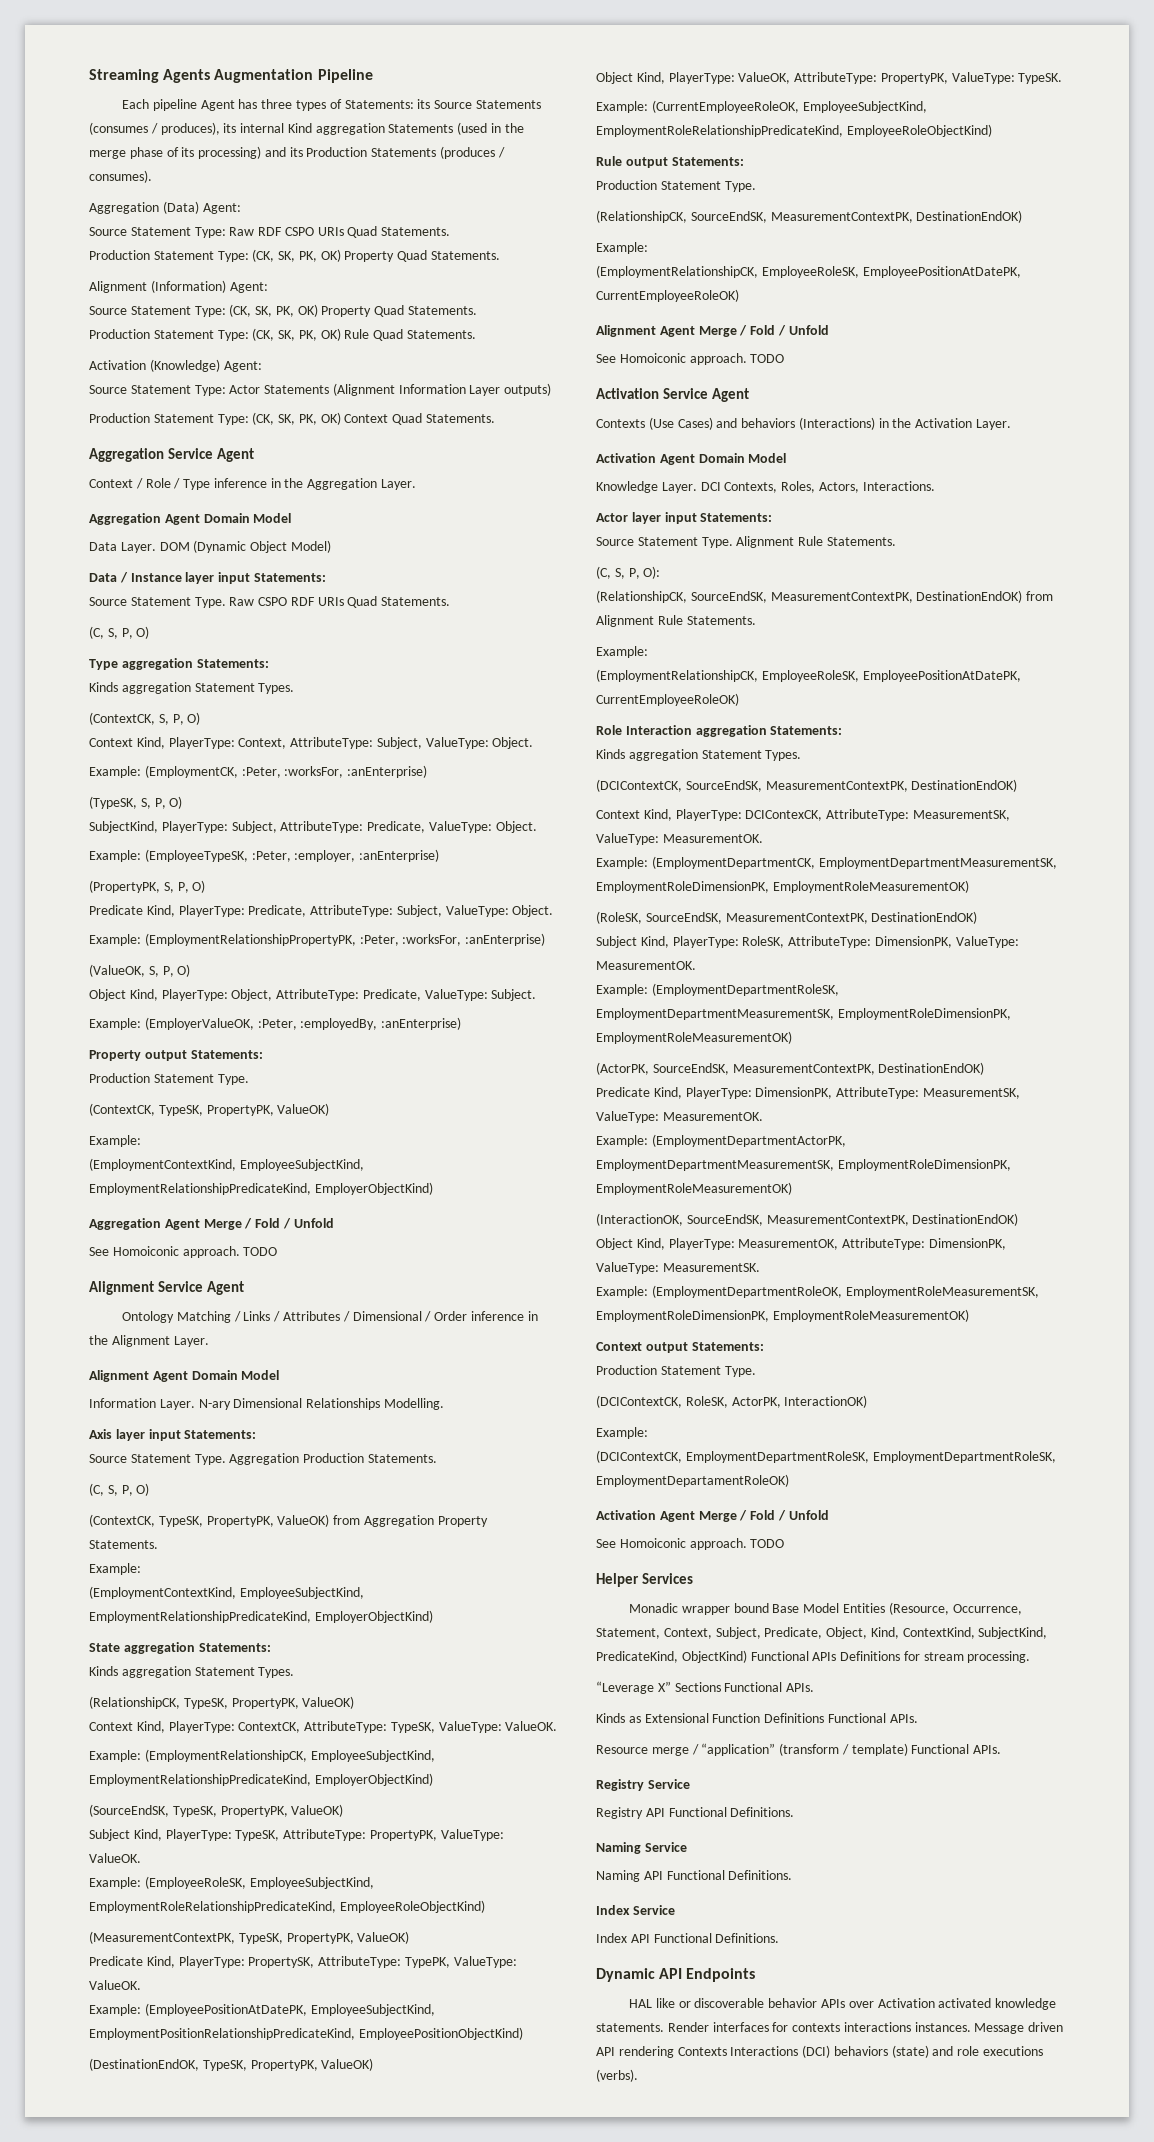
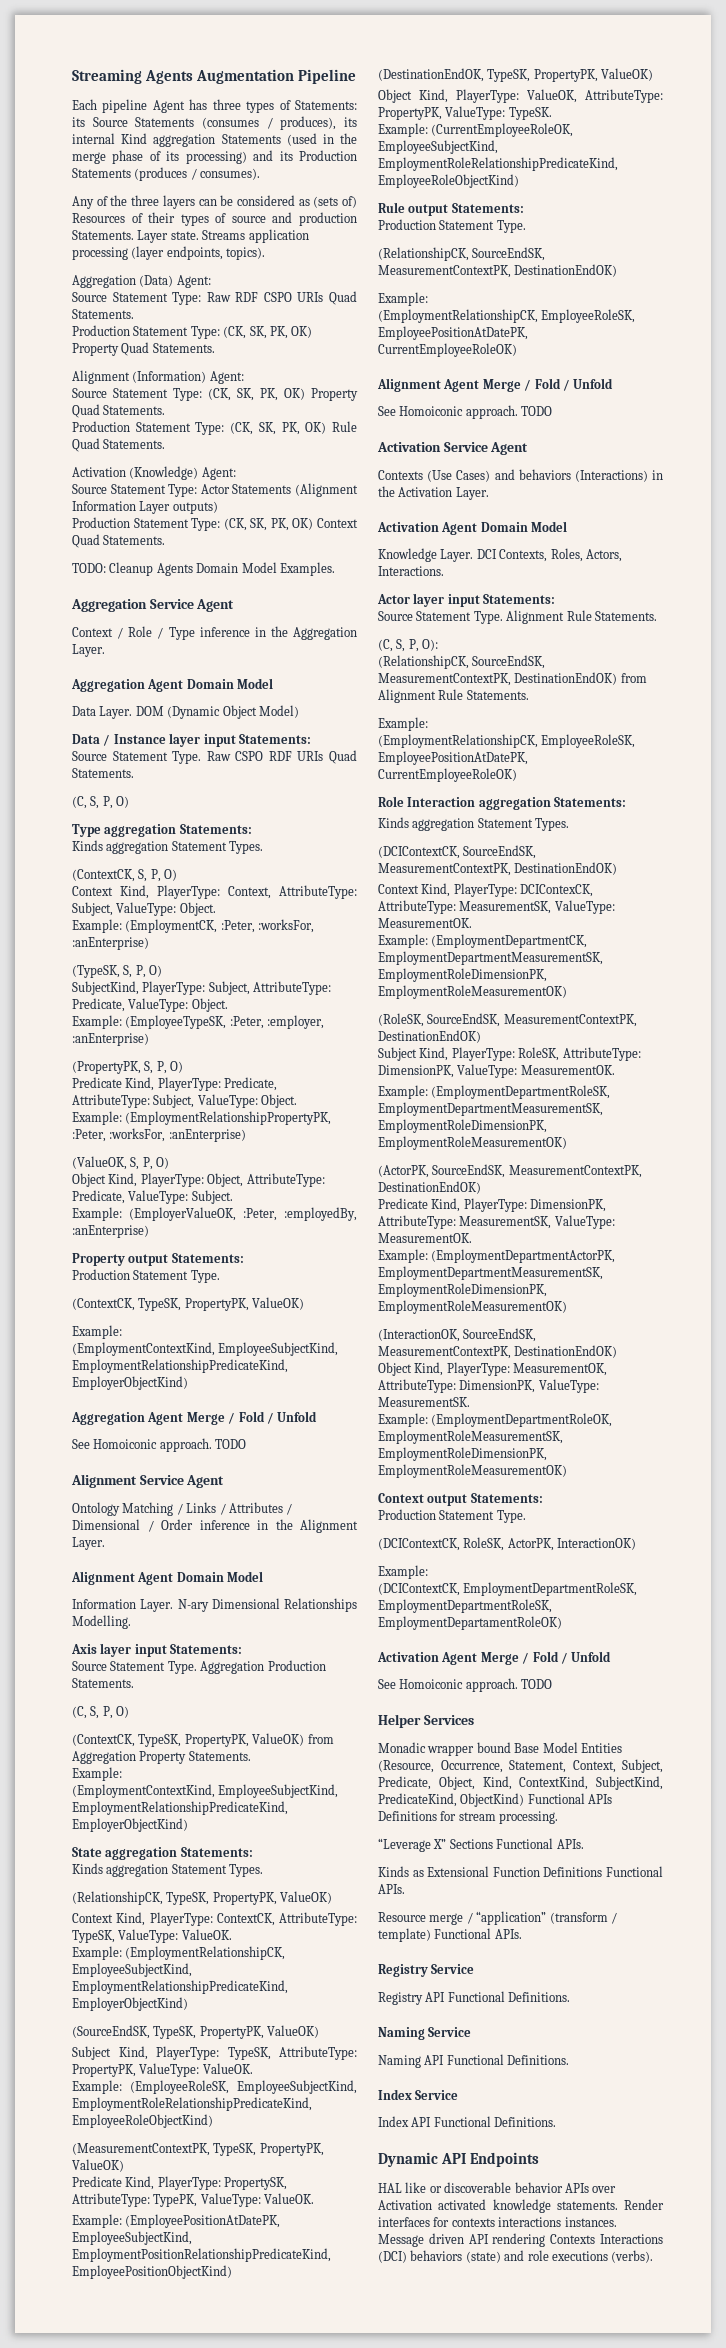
+ Any of the three layers can be considered as (sets of) Resources of their types of source and production Statements. Layer state. Streams application processing (layer endpoints, topics).
+ TODO: Cleanup Agents Domain Model Examples.

